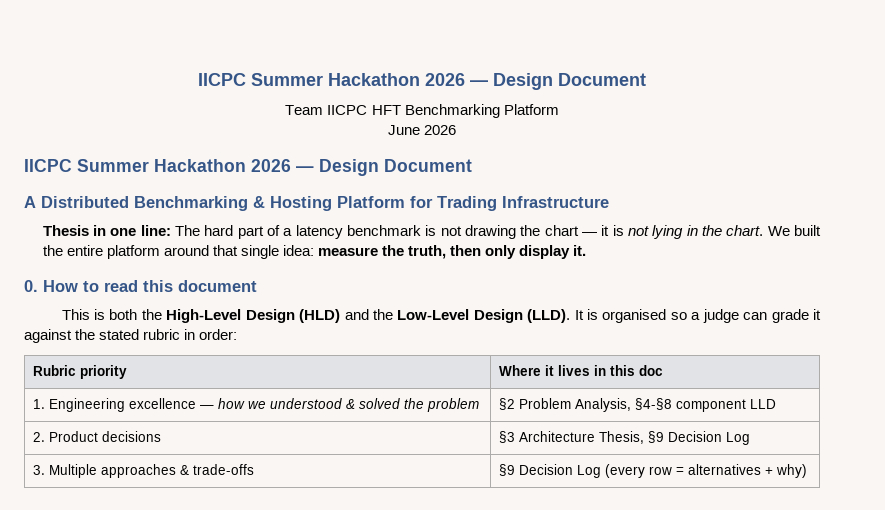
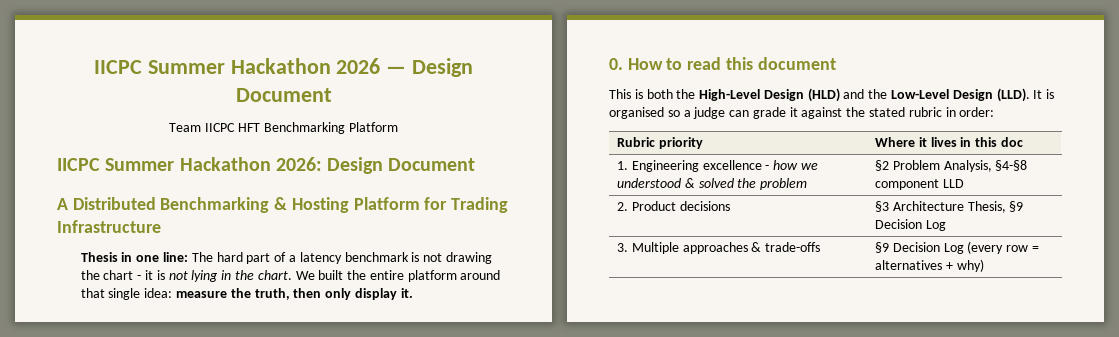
- June 2026
- IICPC Summer Hackathon 2026 — Design Document
+ IICPC Summer Hackathon 2026: Design Document
- Thesis in one line: The hard part of a latency benchmark is not drawing the chart — it is not lying in the chart.
+ Thesis in one line: The hard part of a latency benchmark is not drawing the chart - it is not lying in the chart.
- 1. Engineering excellence — how we understood & solved the problem | §2 Problem Analysis, §4-§8 component LLD
+ 1. Engineering excellence - how we understood & solved the problem | §2 Problem Analysis, §4-§8 component LLD

